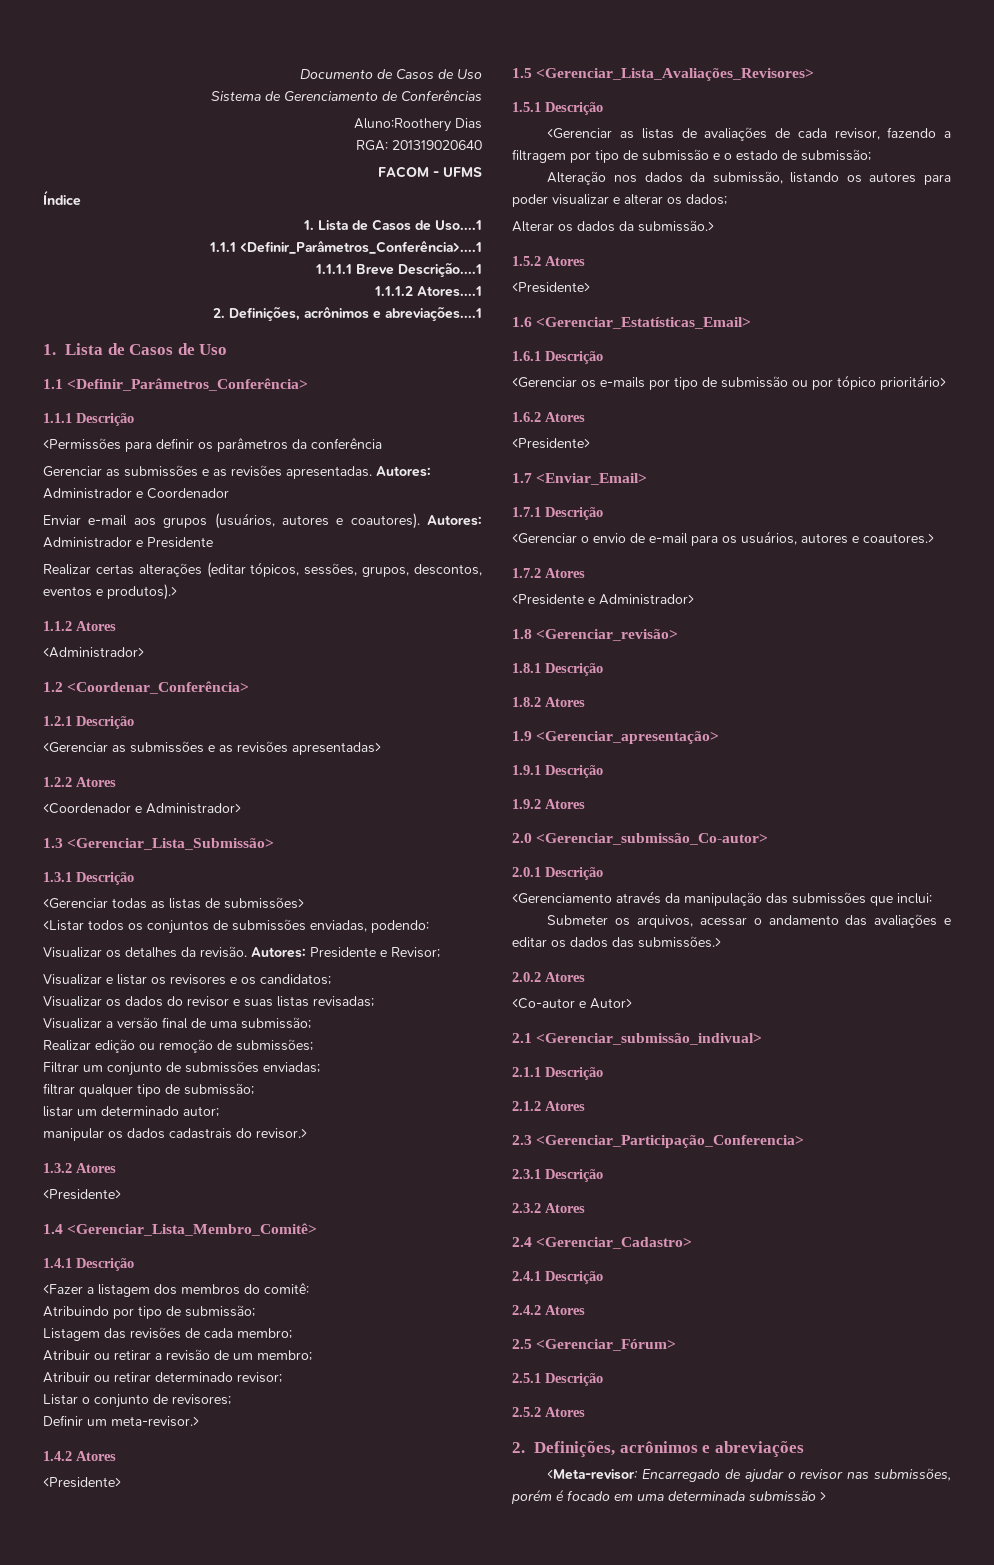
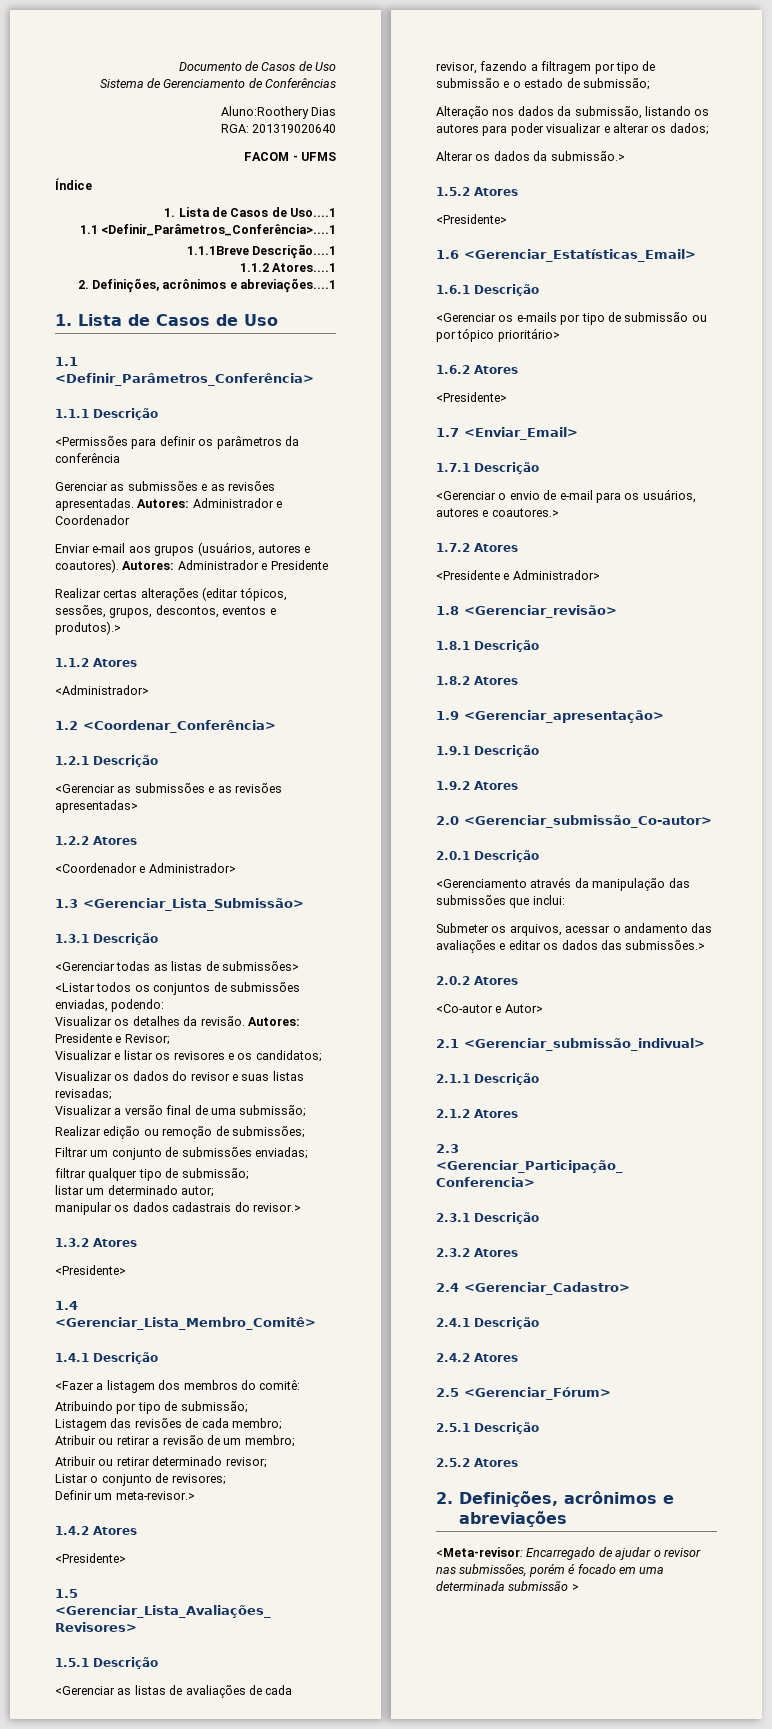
- 1.1.1 <Definir_Parâmetros_Conferência>....1
+ 1.1 <Definir_Parâmetros_Conferência>....1
- 1.1.1.1 Breve Descrição....1
+ 1.1.1Breve Descrição....1
- 1.1.1.2 Atores....1
+ 1.1.2 Atores....1

